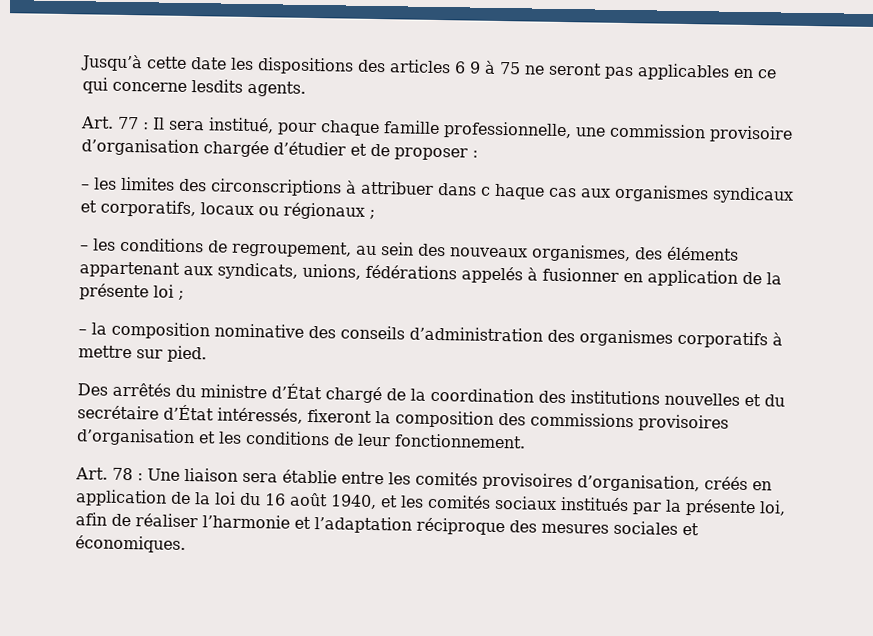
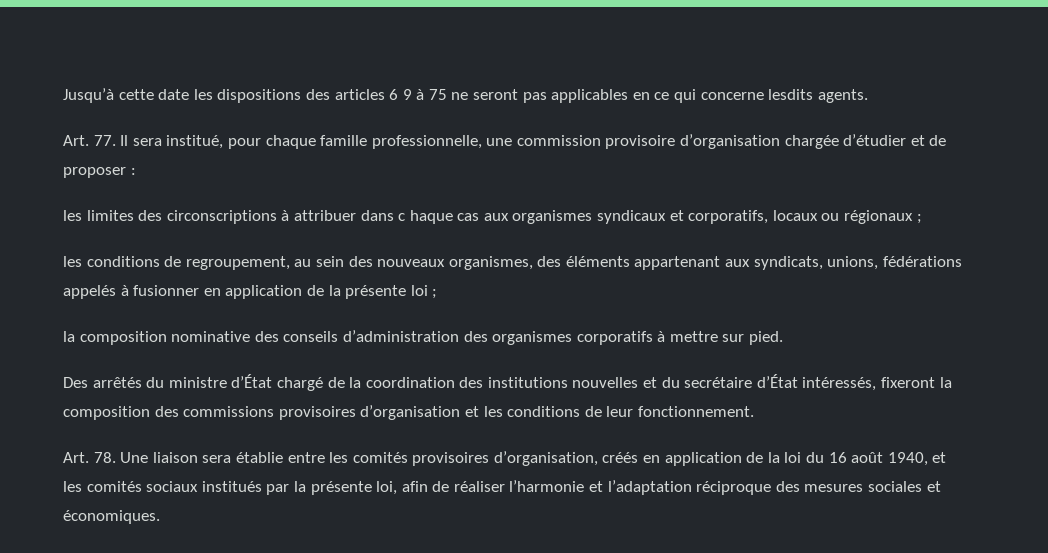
- Art. 77 : Il sera institué, pour chaque famille professionnelle, une commission provisoire d’organisation chargée d’étudier et de proposer :
+ Art. 77. Il sera institué, pour chaque famille professionnelle, une commission provisoire d’organisation chargée d’étudier et de proposer :
- – les limites des circonscriptions à attribuer dans c haque cas aux organismes syndicaux et corporatifs, locaux ou régionaux ;
+ les limites des circonscriptions à attribuer dans c haque cas aux organismes syndicaux et corporatifs, locaux ou régionaux ;
- – les conditions de regroupement, au sein des nouveaux organismes, des éléments appartenant aux syndicats, unions, fédérations appelés à fusionner en application de la présente loi ;
+ les conditions de regroupement, au sein des nouveaux organismes, des éléments appartenant aux syndicats, unions, fédérations appelés à fusionner en application de la présente loi ;
- – la composition nominative des conseils d’administration des organismes corporatifs à mettre sur pied.
+ la composition nominative des conseils d’administration des organismes corporatifs à mettre sur pied.
- Art. 78 : Une liaison sera établie entre les comités provisoires d’organisation, créés en application de la loi du 16 août 1940, et les comités sociaux institués par la présente loi, afin de réaliser l’harmonie et l’adaptation réciproque des mesures sociales et économiques.
+ Art. 78. Une liaison sera établie entre les comités provisoires d’organisation, créés en application de la loi du 16 août 1940, et les comités sociaux institués par la présente loi, afin de réaliser l’harmonie et l’adaptation réciproque des mesures sociales et économiques.

